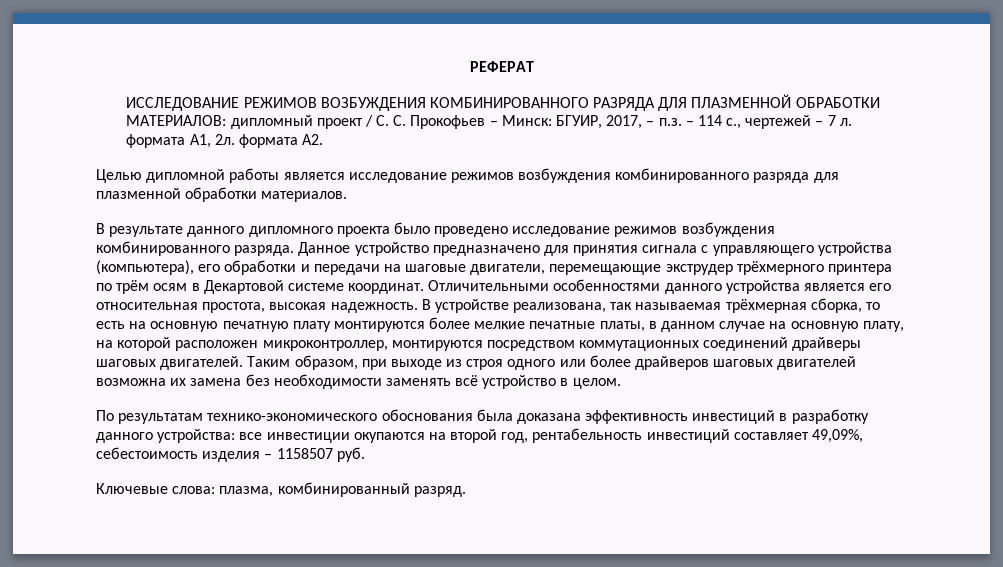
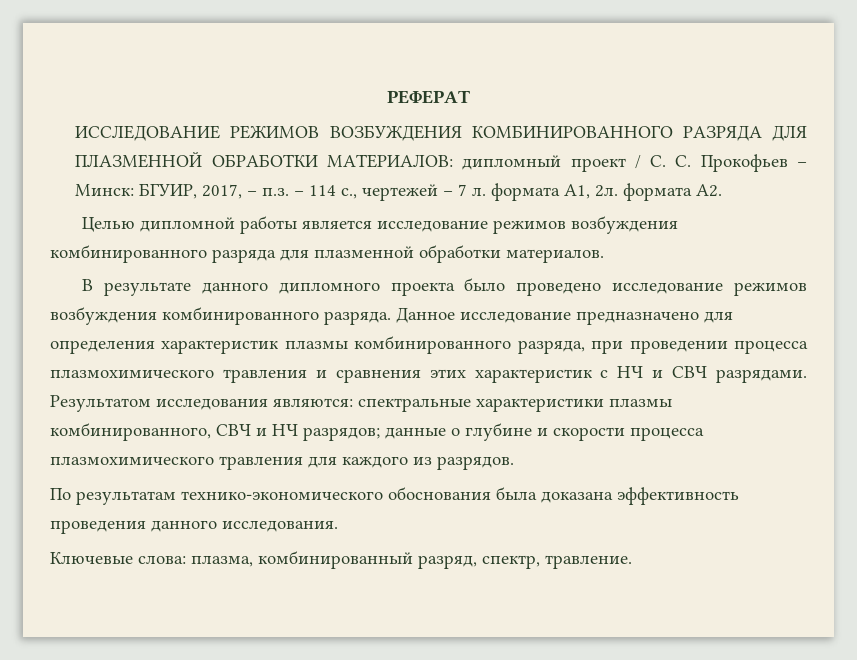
- Данное устройство предназначено для принятия сигнала с управляющего устройства (компьютера), его обработки и передачи на шаговые двигатели, перемещающие экструдер трёхмерного принтера по трём осям в Декартовой системе координат. Отличительными особенностями данного устройства является его относительная простота, высокая надежность. В устройстве реализована, так называемая трёхмерная сборка, то есть на основную печатную плату монтируются более мелкие печатные платы, в данном случае на основную плату, на которой расположен микроконтроллер, монтируются посредством коммутационных соединений драйверы шаговых двигателей. Таким образом, при выходе из строя одного или более драйверов шаговых двигателей возможна их замена без необходимости заменять всё устройство в целом.
+ Данное исследование предназначено для определения характеристик плазмы комбинированного разряда, при проведении процесса плазмохимического травления и сравнения этих характеристик с НЧ и СВЧ разрядами. Результатом исследования являются: спектральные характеристики плазмы комбинированного, СВЧ и НЧ разрядов; данные о глубине и скорости процесса плазмохимического травления для каждого из разрядов.
- По результатам технико-экономического обоснования была доказана эффективность инвестиций в разработку данного устройства: все инвестиции окупаются на второй год, рентабельность инвестиций составляет 49,09%, себестоимость изделия – 1158507 руб.
+ По результатам технико-экономического обоснования была доказана эффективность проведения данного исследования.
- Ключевые слова: плазма, комбинированный разряд.
+ Ключевые слова: плазма, комбинированный разряд, спектр, травление.

